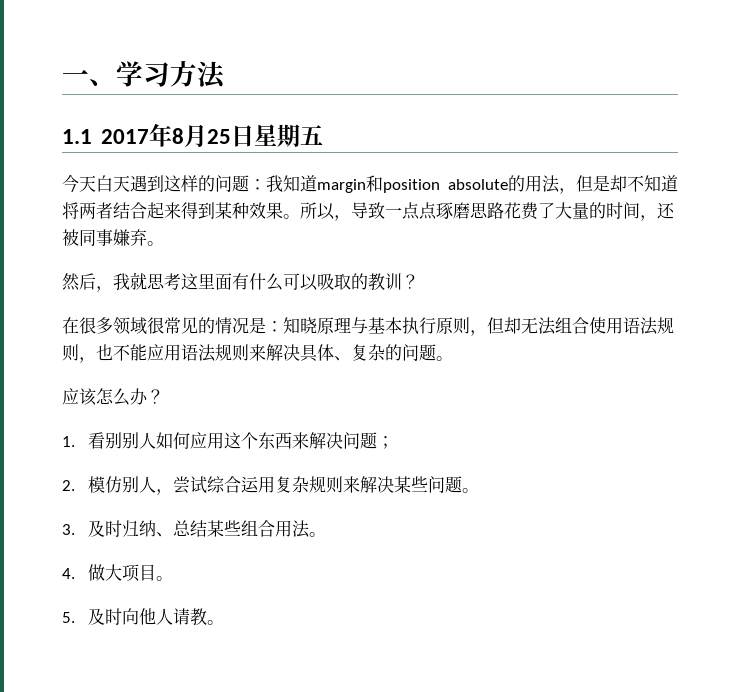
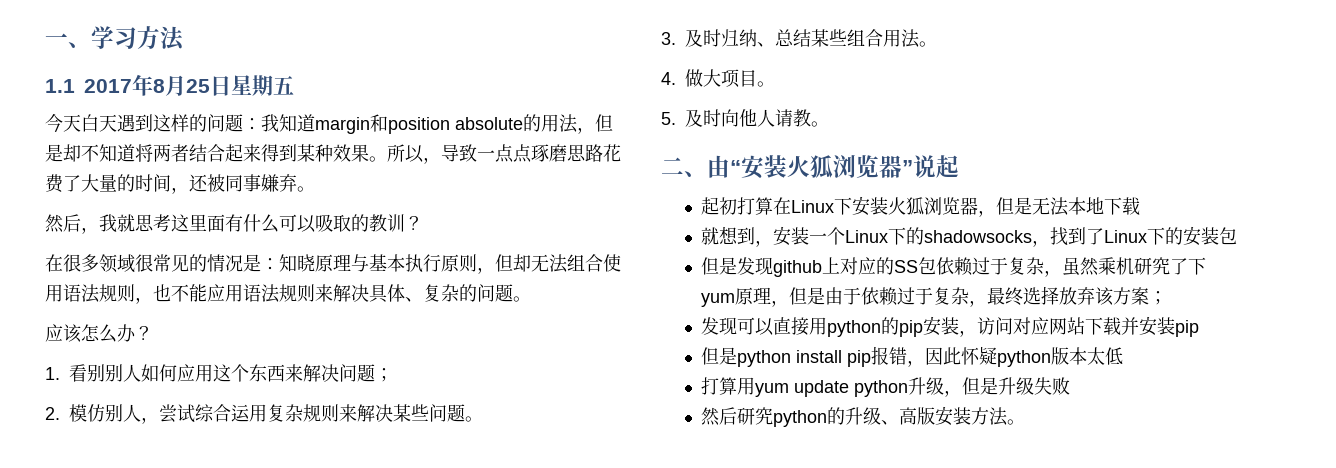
+ 二、由“安装火狐浏览器”说起
+ 起初打算在Linux下安装火狐浏览器，但是无法本地下载
+ 就想到，安装一个Linux下的shadowsocks，找到了Linux下的安装包
+ 但是发现github上对应的SS包依赖过于复杂，虽然乘机研究了下yum原理，但是由于依赖过于复杂，最终选择放弃该方案；
+ 发现可以直接用python的pip安装，访问对应网站下载并安装pip
+ 但是python install pip报错，因此怀疑python版本太低
+ 打算用yum update python升级，但是升级失败
+ 然后研究python的升级、高版安装方法。

